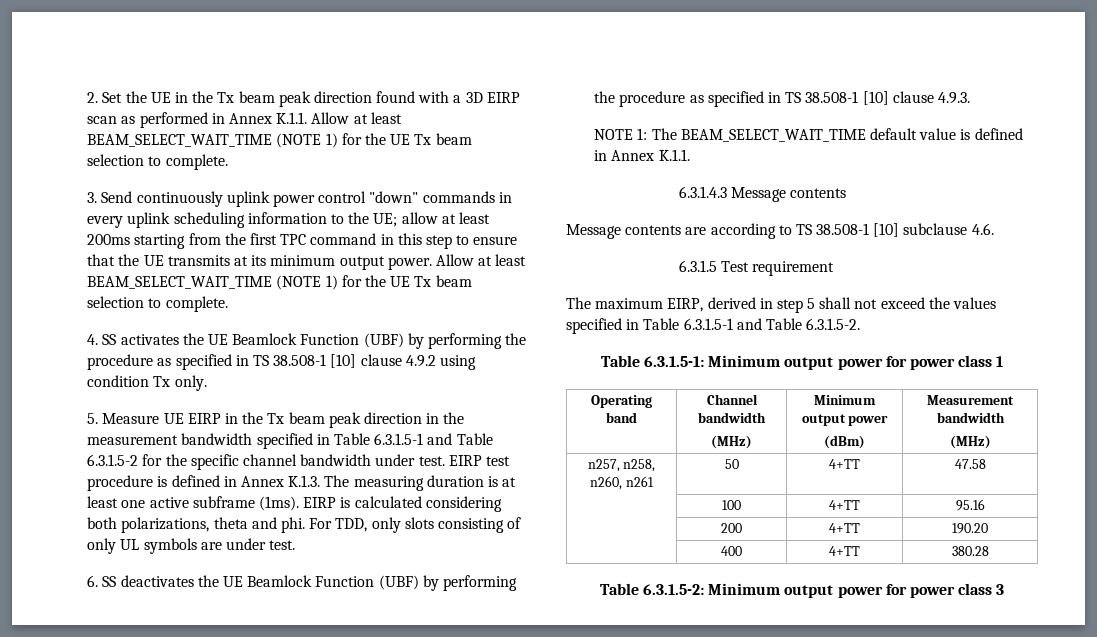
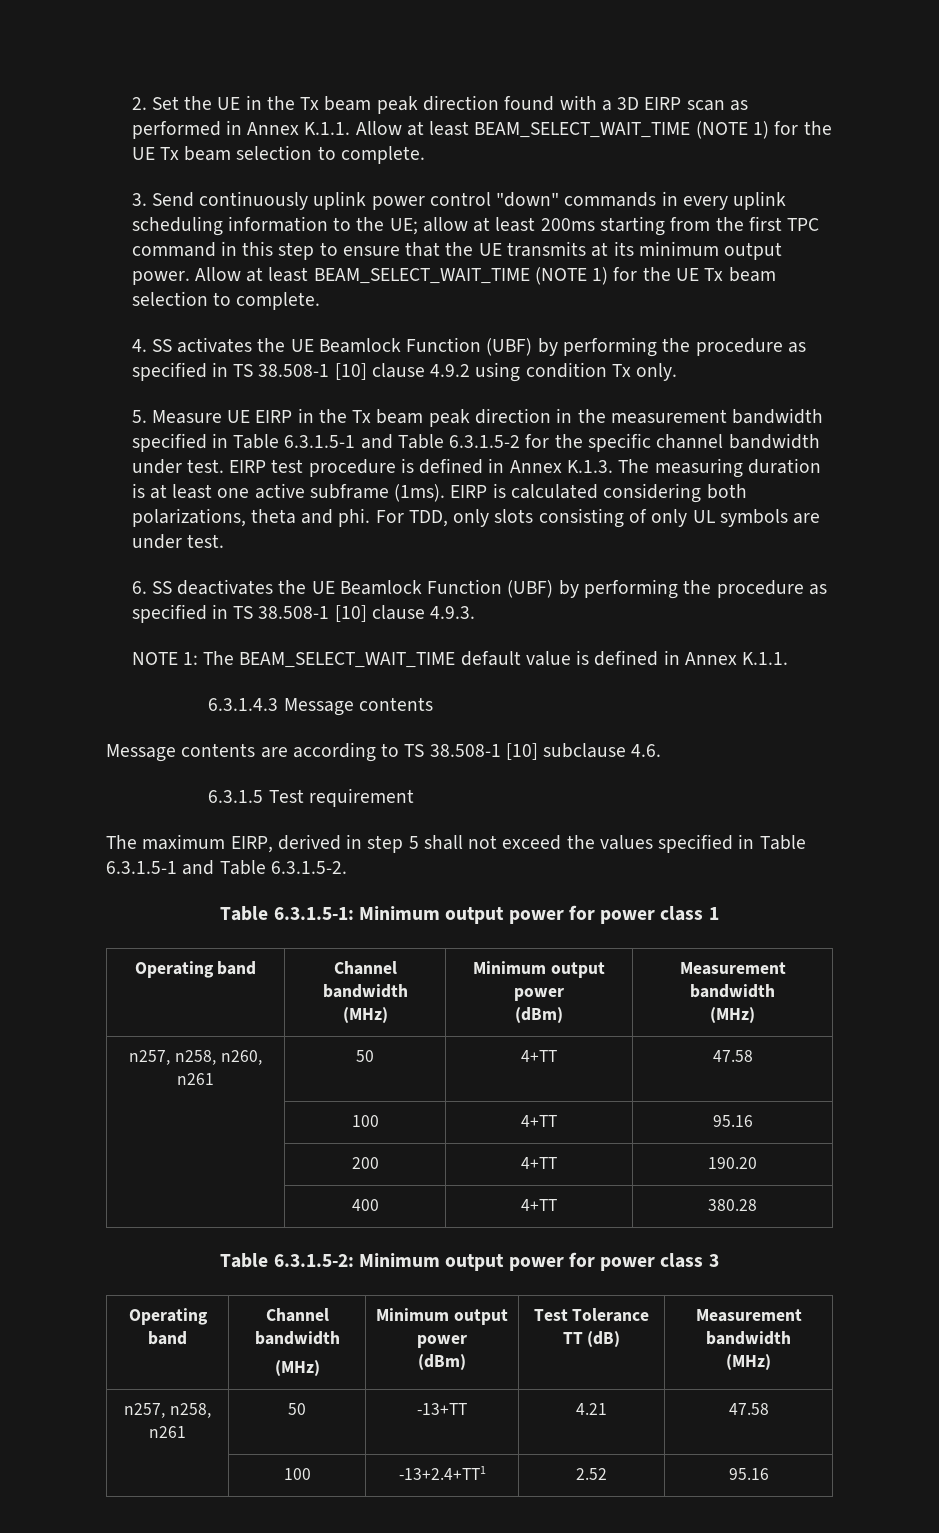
  Table 6.3.1.5-2: Minimum output power for power class 3
+ Operating band | Channel bandwidth
+ (MHz) | Minimum output power
+ (dBm) | Test Tolerance TT (dB) | Measurement bandwidth
+ (MHz)
+ n257, n258, n261 | 50 | -13+TT | 4.21 | 47.58
+ | 100 | -13+2.4+TT1 | 2.52 | 95.16

